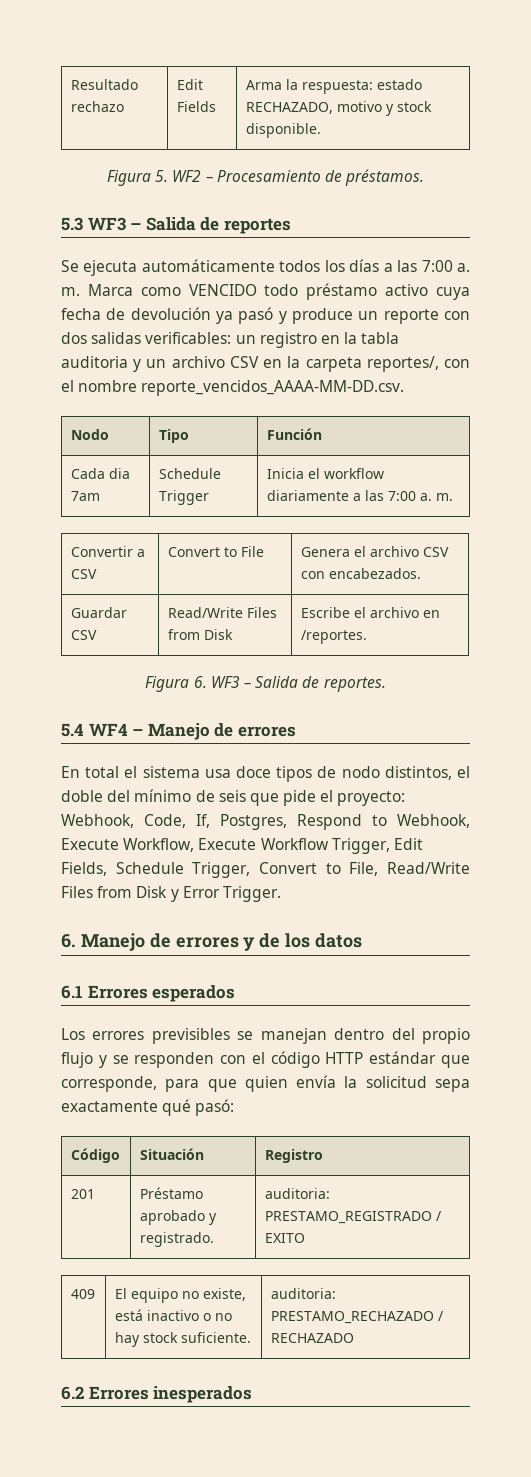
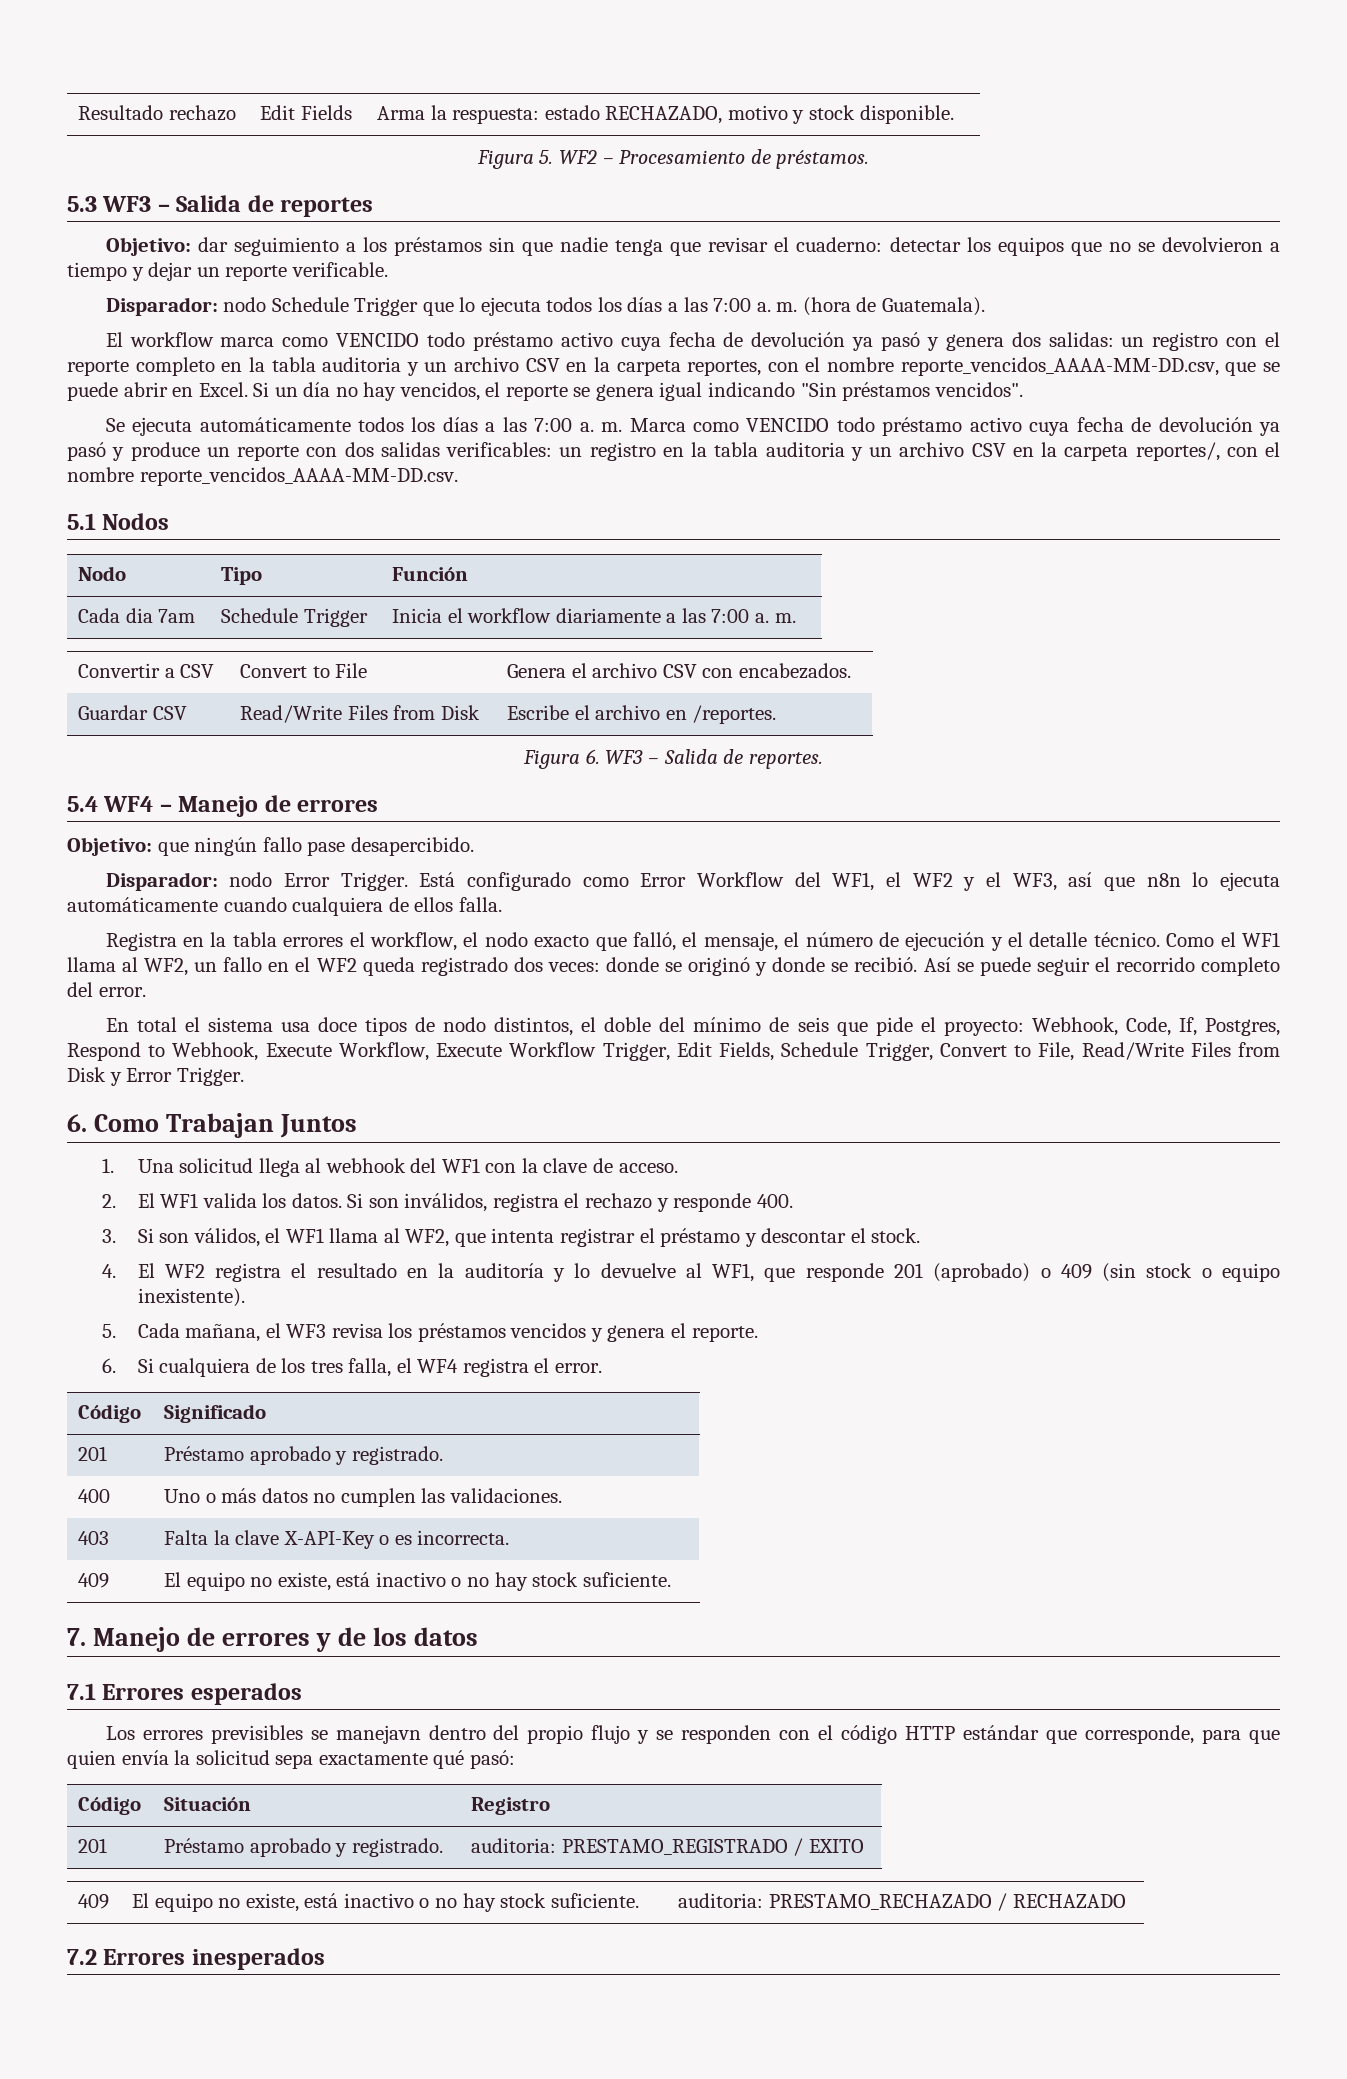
+ Objetivo: dar seguimiento a los préstamos sin que nadie tenga que revisar el cuaderno: detectar los equipos que no se devolvieron a tiempo y dejar un reporte verificable.
+ Disparador: nodo Schedule Trigger que lo ejecuta todos los días a las 7:00 a. m. (hora de Guatemala).
+ El workflow marca como VENCIDO todo préstamo activo cuya fecha de devolución ya pasó y genera dos salidas: un registro con el reporte completo en la tabla auditoria y un archivo CSV en la carpeta reportes, con el nombre reporte_vencidos_AAAA-MM-DD.csv, que se puede abrir en Excel. Si un día no hay vencidos, el reporte se genera igual indicando "Sin préstamos vencidos".
+ 5.1 Nodos
+ Objetivo: que ningún fallo pase desapercibido.
+ Disparador: nodo Error Trigger. Está configurado como Error Workflow del WF1, el WF2 y el WF3, así que n8n lo ejecuta automáticamente cuando cualquiera de ellos falla.
+ Registra en la tabla errores el workflow, el nodo exacto que falló, el mensaje, el número de ejecución y el detalle técnico. Como el WF1 llama al WF2, un fallo en el WF2 queda registrado dos veces: donde se originó y donde se recibió. Así se puede seguir el recorrido completo del error.
- 6. Manejo de errores y de los datos
+ 6. Como Trabajan Juntos
+ 1. Una solicitud llega al webhook del WF1 con la clave de acceso.
+ 2. El WF1 valida los datos. Si son inválidos, registra el rechazo y responde 400.
+ 3. Si son válidos, el WF1 llama al WF2, que intenta registrar el préstamo y descontar el stock.
+ 4. El WF2 registra el resultado en la auditoría y lo devuelve al WF1, que responde 201 (aprobado) o 409 (sin stock o equipo inexistente).
+ 5. Cada mañana, el WF3 revisa los préstamos vencidos y genera el reporte.
+ 6. Si cualquiera de los tres falla, el WF4 registra el error.
+ Código | Significado
+ 201 | Préstamo aprobado y registrado.
+ 400 | Uno o más datos no cumplen las validaciones.
+ 403 | Falta la clave X-API-Key o es incorrecta.
+ 409 | El equipo no existe, está inactivo o no hay stock suficiente.
+ 7. Manejo de errores y de los datos
- 6.1 Errores esperados
+ 7.1 Errores esperados
- Los errores previsibles se manejan dentro del propio flujo y se responden con el código HTTP estándar que corresponde, para que quien envía la solicitud sepa exactamente qué pasó:
+ Los errores previsibles se manejavn dentro del propio flujo y se responden con el código HTTP estándar que corresponde, para que quien envía la solicitud sepa exactamente qué pasó:
- 6.2 Errores inesperados
+ 7.2 Errores inesperados

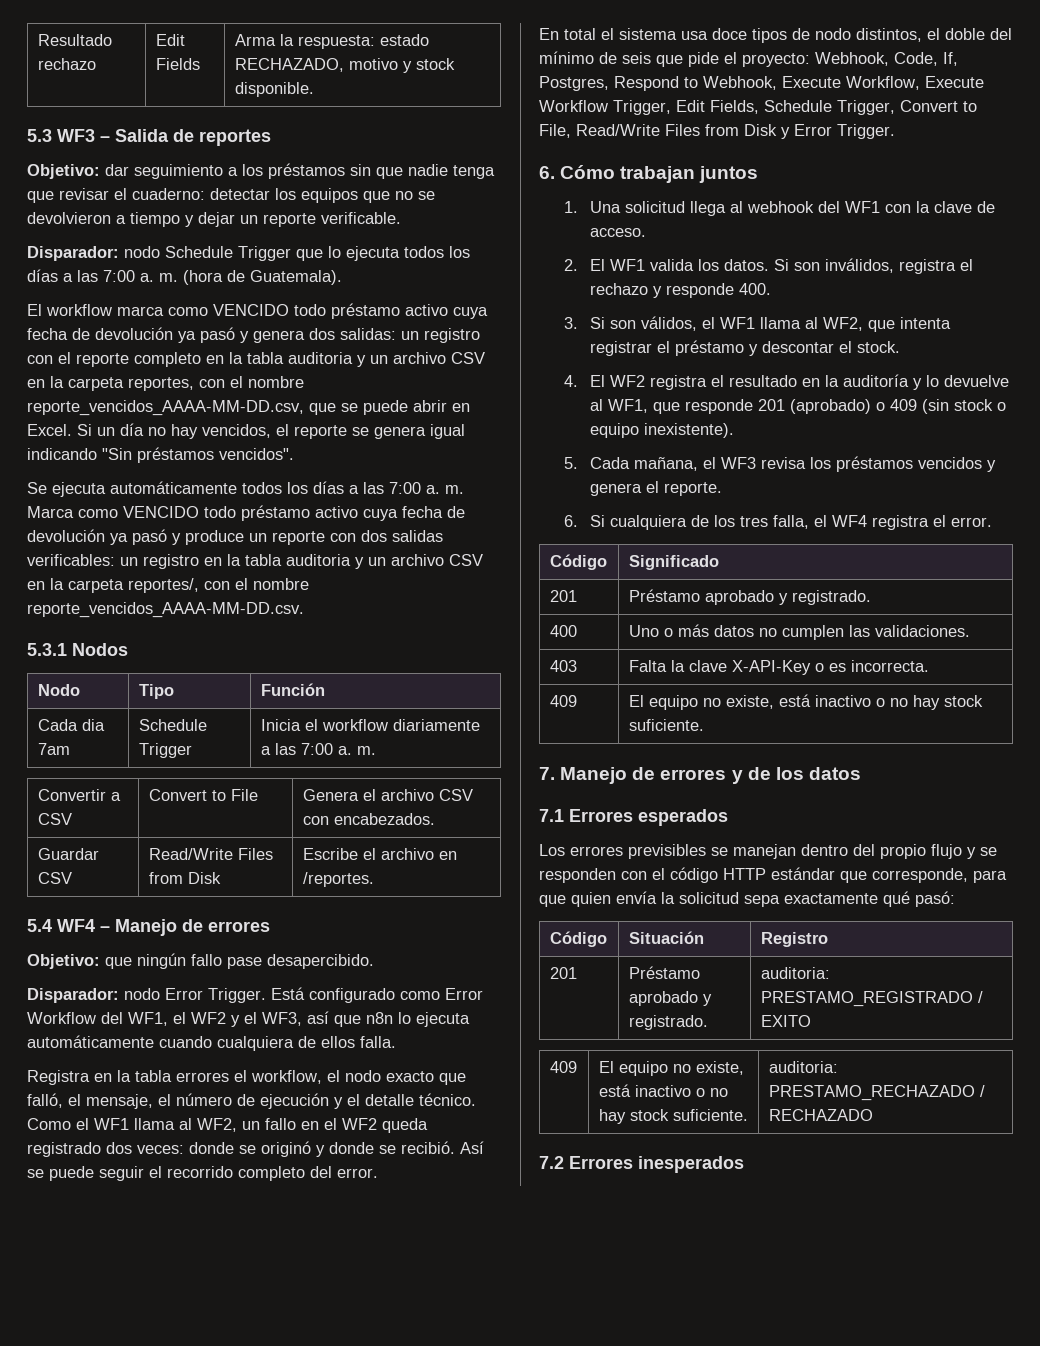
- Figura 5. WF2 – Procesamiento de préstamos.
- 5.1 Nodos
+ 5.3.1 Nodos
- Figura 6. WF3 – Salida de reportes.
- 6. Como Trabajan Juntos
+ 6. Cómo trabajan juntos
- Los errores previsibles se manejavn dentro del propio flujo y se responden con el código HTTP estándar que corresponde, para que quien envía la solicitud sepa exactamente qué pasó:
+ Los errores previsibles se manejan dentro del propio flujo y se responden con el código HTTP estándar que corresponde, para que quien envía la solicitud sepa exactamente qué pasó:

